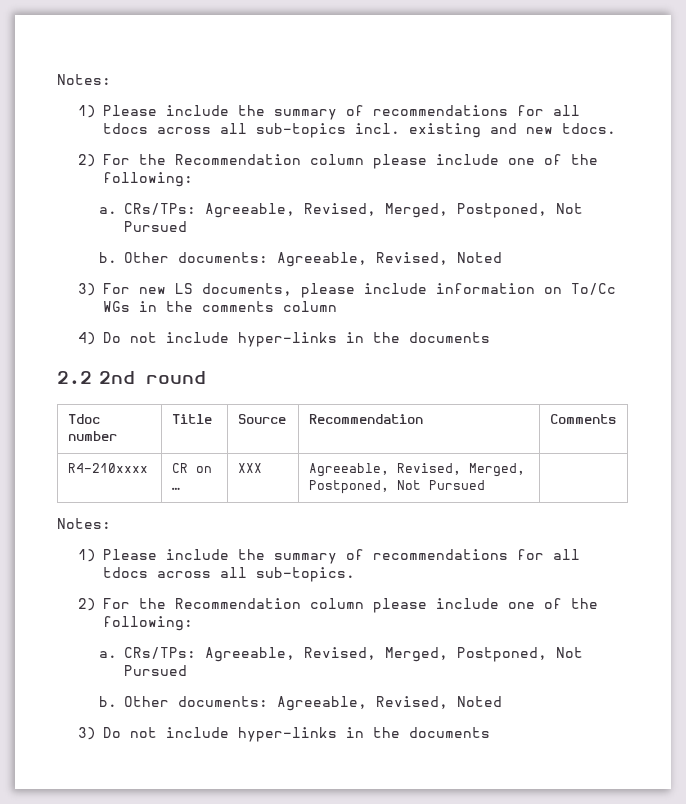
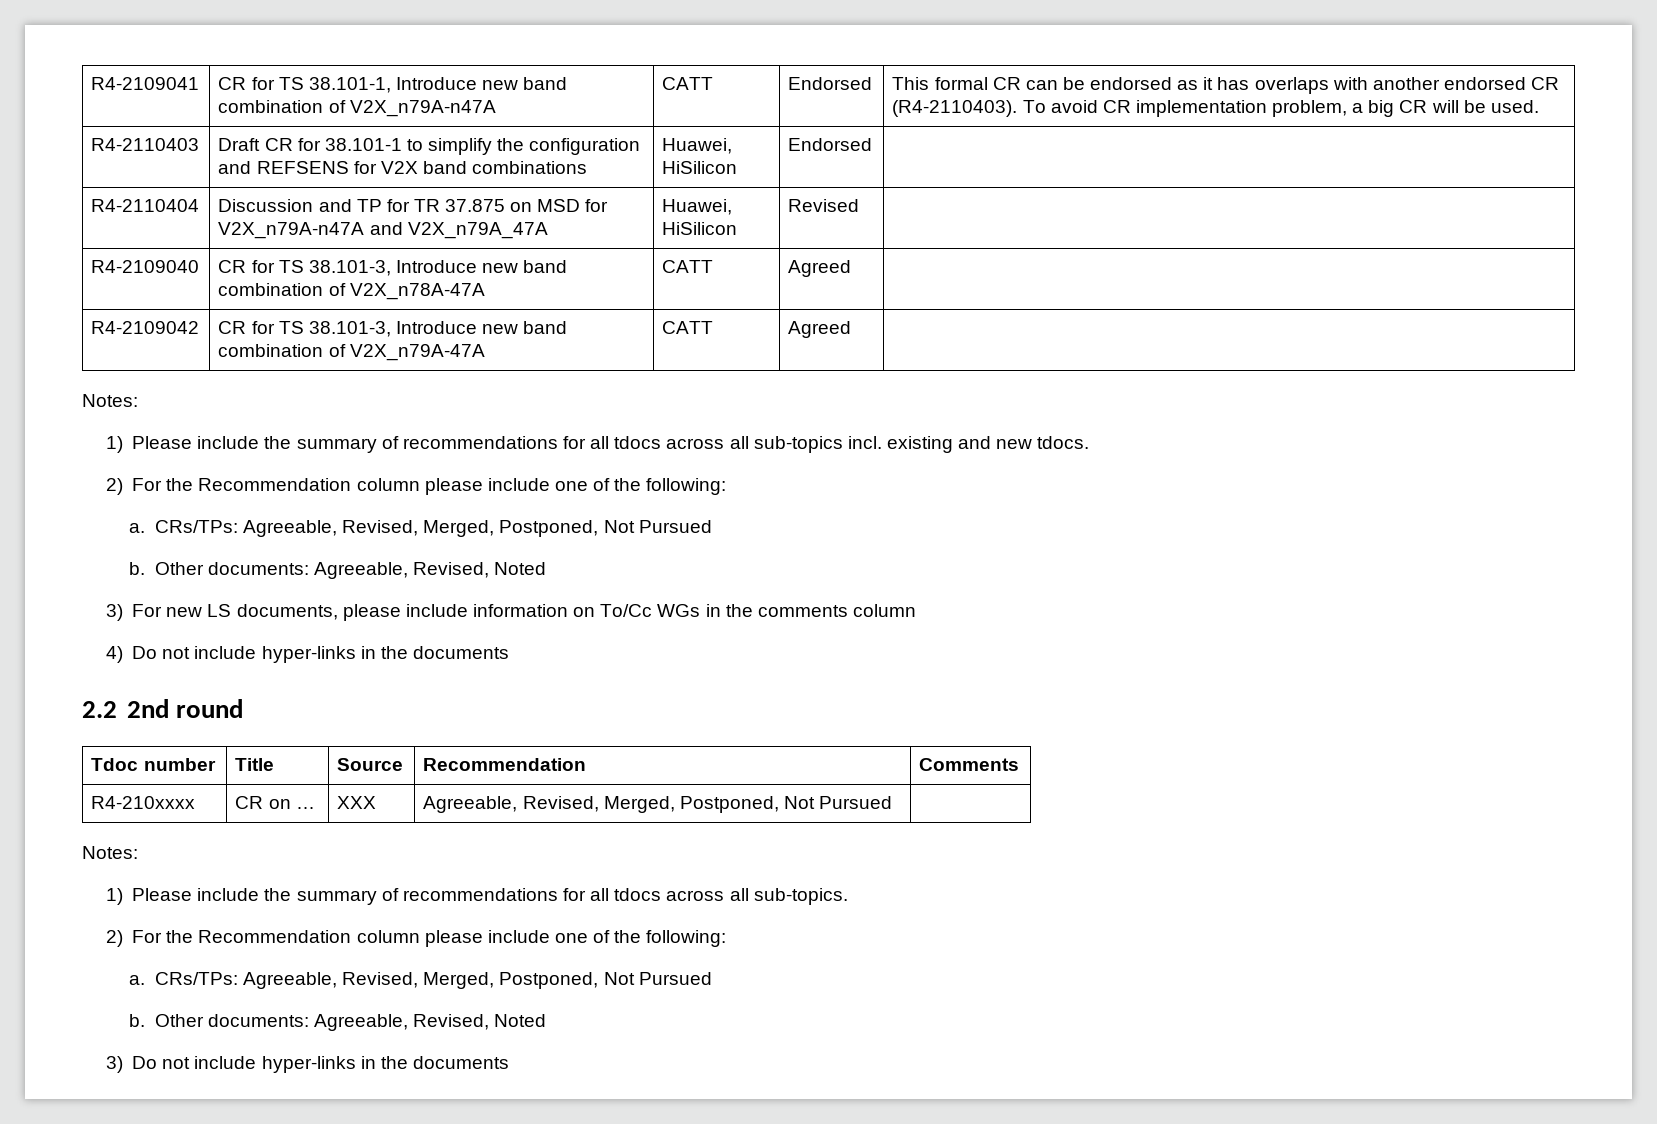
+ R4-2109041 | CR for TS 38.101-1, Introduce new band combination of V2X_n79A-n47A | CATT | Endorsed | This formal CR can be endorsed as it has overlaps with another endorsed CR (R4-2110403). To avoid CR implementation problem, a big CR will be used.
+ R4-2110403 | Draft CR for 38.101-1 to simplify the configuration and REFSENS for V2X band combinations | Huawei, HiSilicon | Endorsed |
+ R4-2110404 | Discussion and TP for TR 37.875 on MSD for V2X_n79A-n47A and V2X_n79A_47A | Huawei, HiSilicon | Revised |
+ R4-2109040 | CR for TS 38.101-3, Introduce new band combination of V2X_n78A-47A | CATT | Agreed |
+ R4-2109042 | CR for TS 38.101-3, Introduce new band combination of V2X_n79A-47A | CATT | Agreed |

